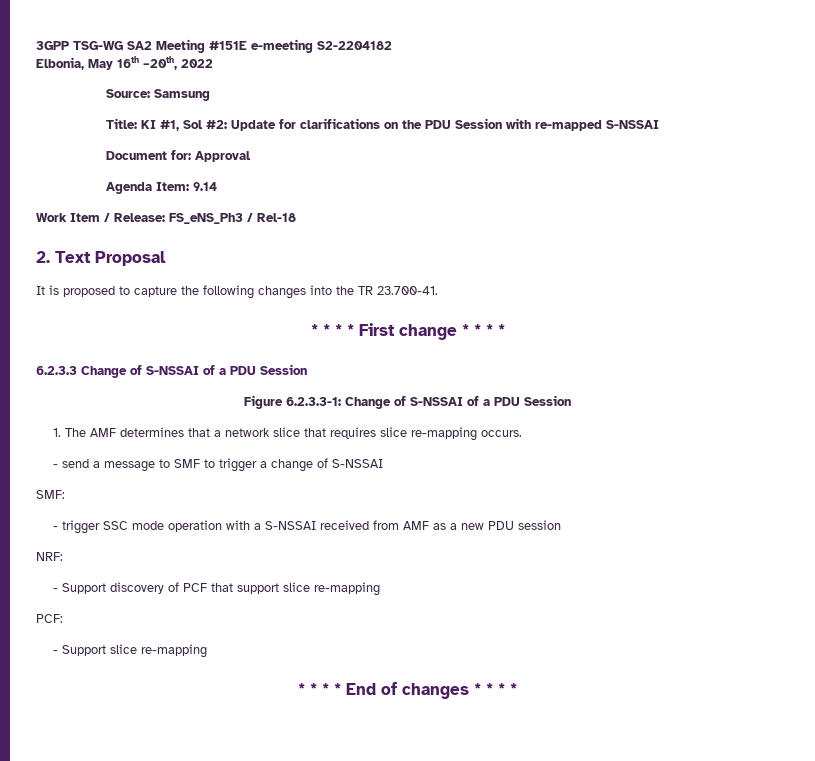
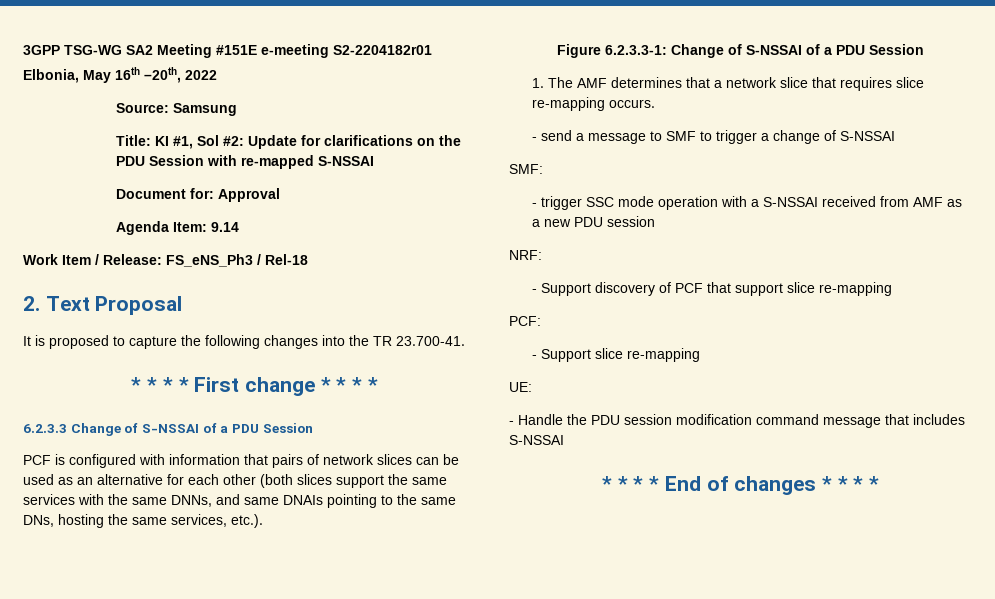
- 3GPP TSG-WG SA2 Meeting #151E e-meeting S2-2204182
+ 3GPP TSG-WG SA2 Meeting #151E e-meeting S2-2204182r01
+ PCF is configured with information that pairs of network slices can be used as an alternative for each other (both slices support the same services with the same DNNs, and same DNAIs pointing to the same DNs, hosting the same services, etc.).
+ UE:
+ - Handle the PDU session modification command message that includes S-NSSAI

